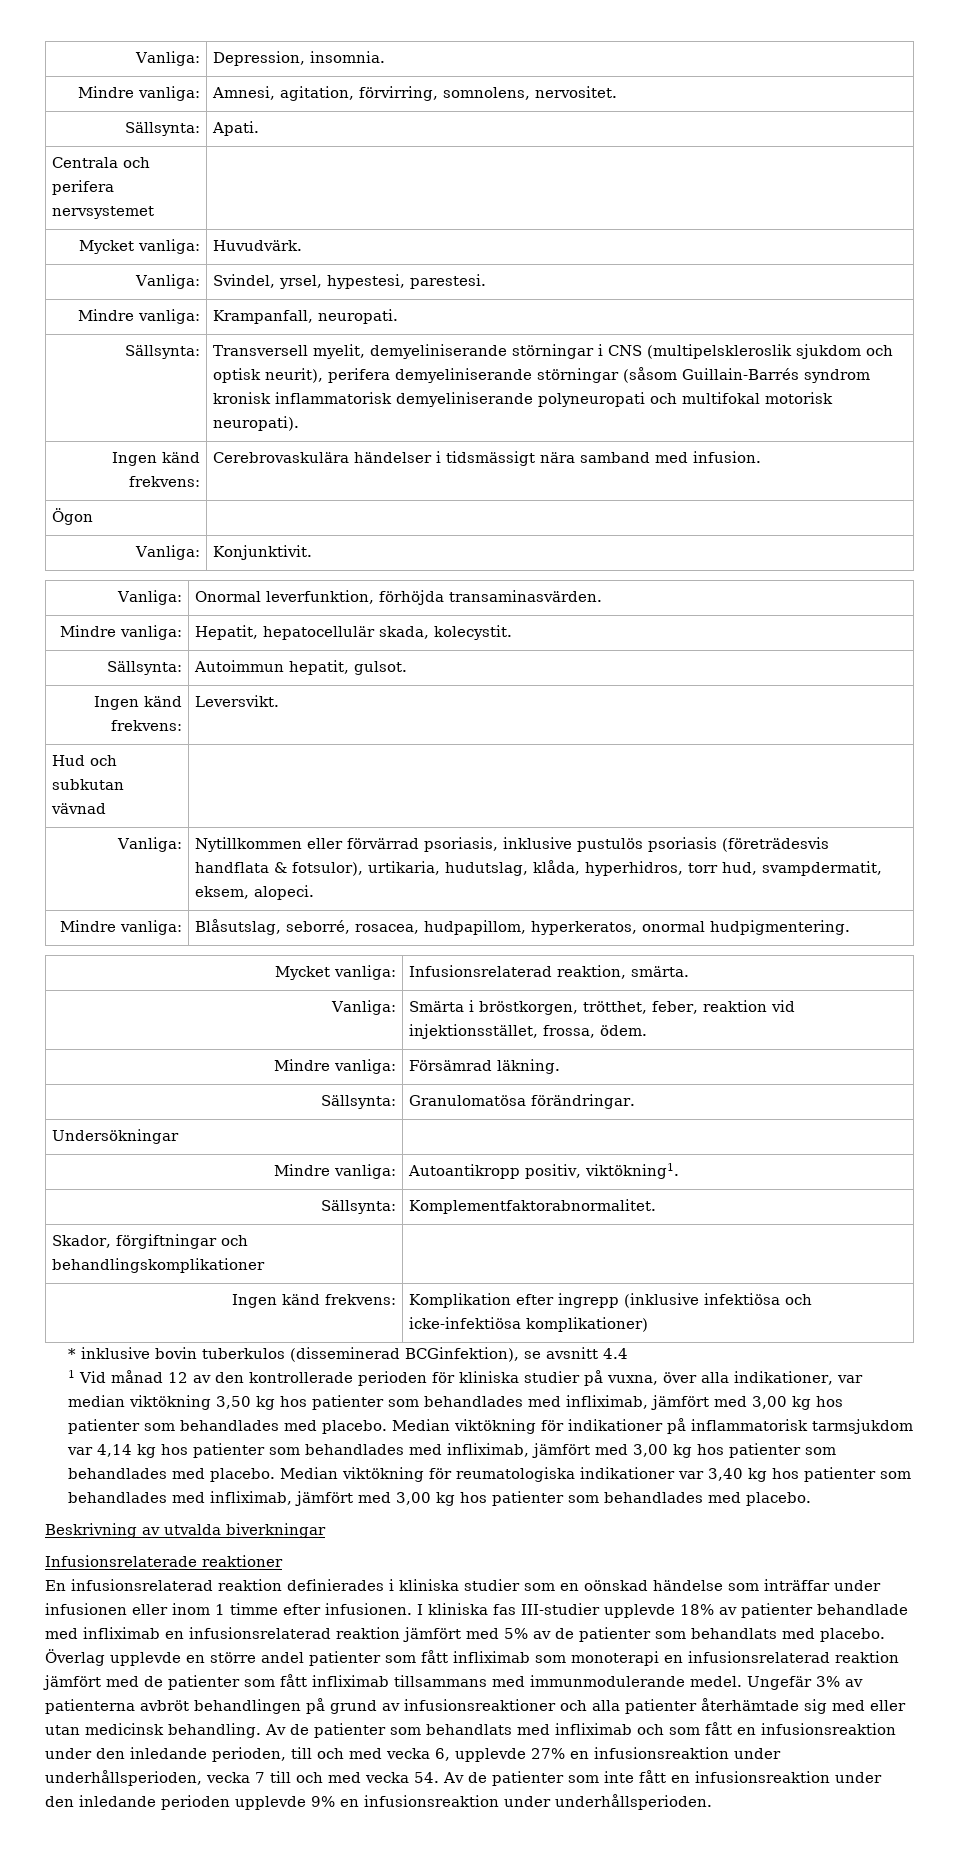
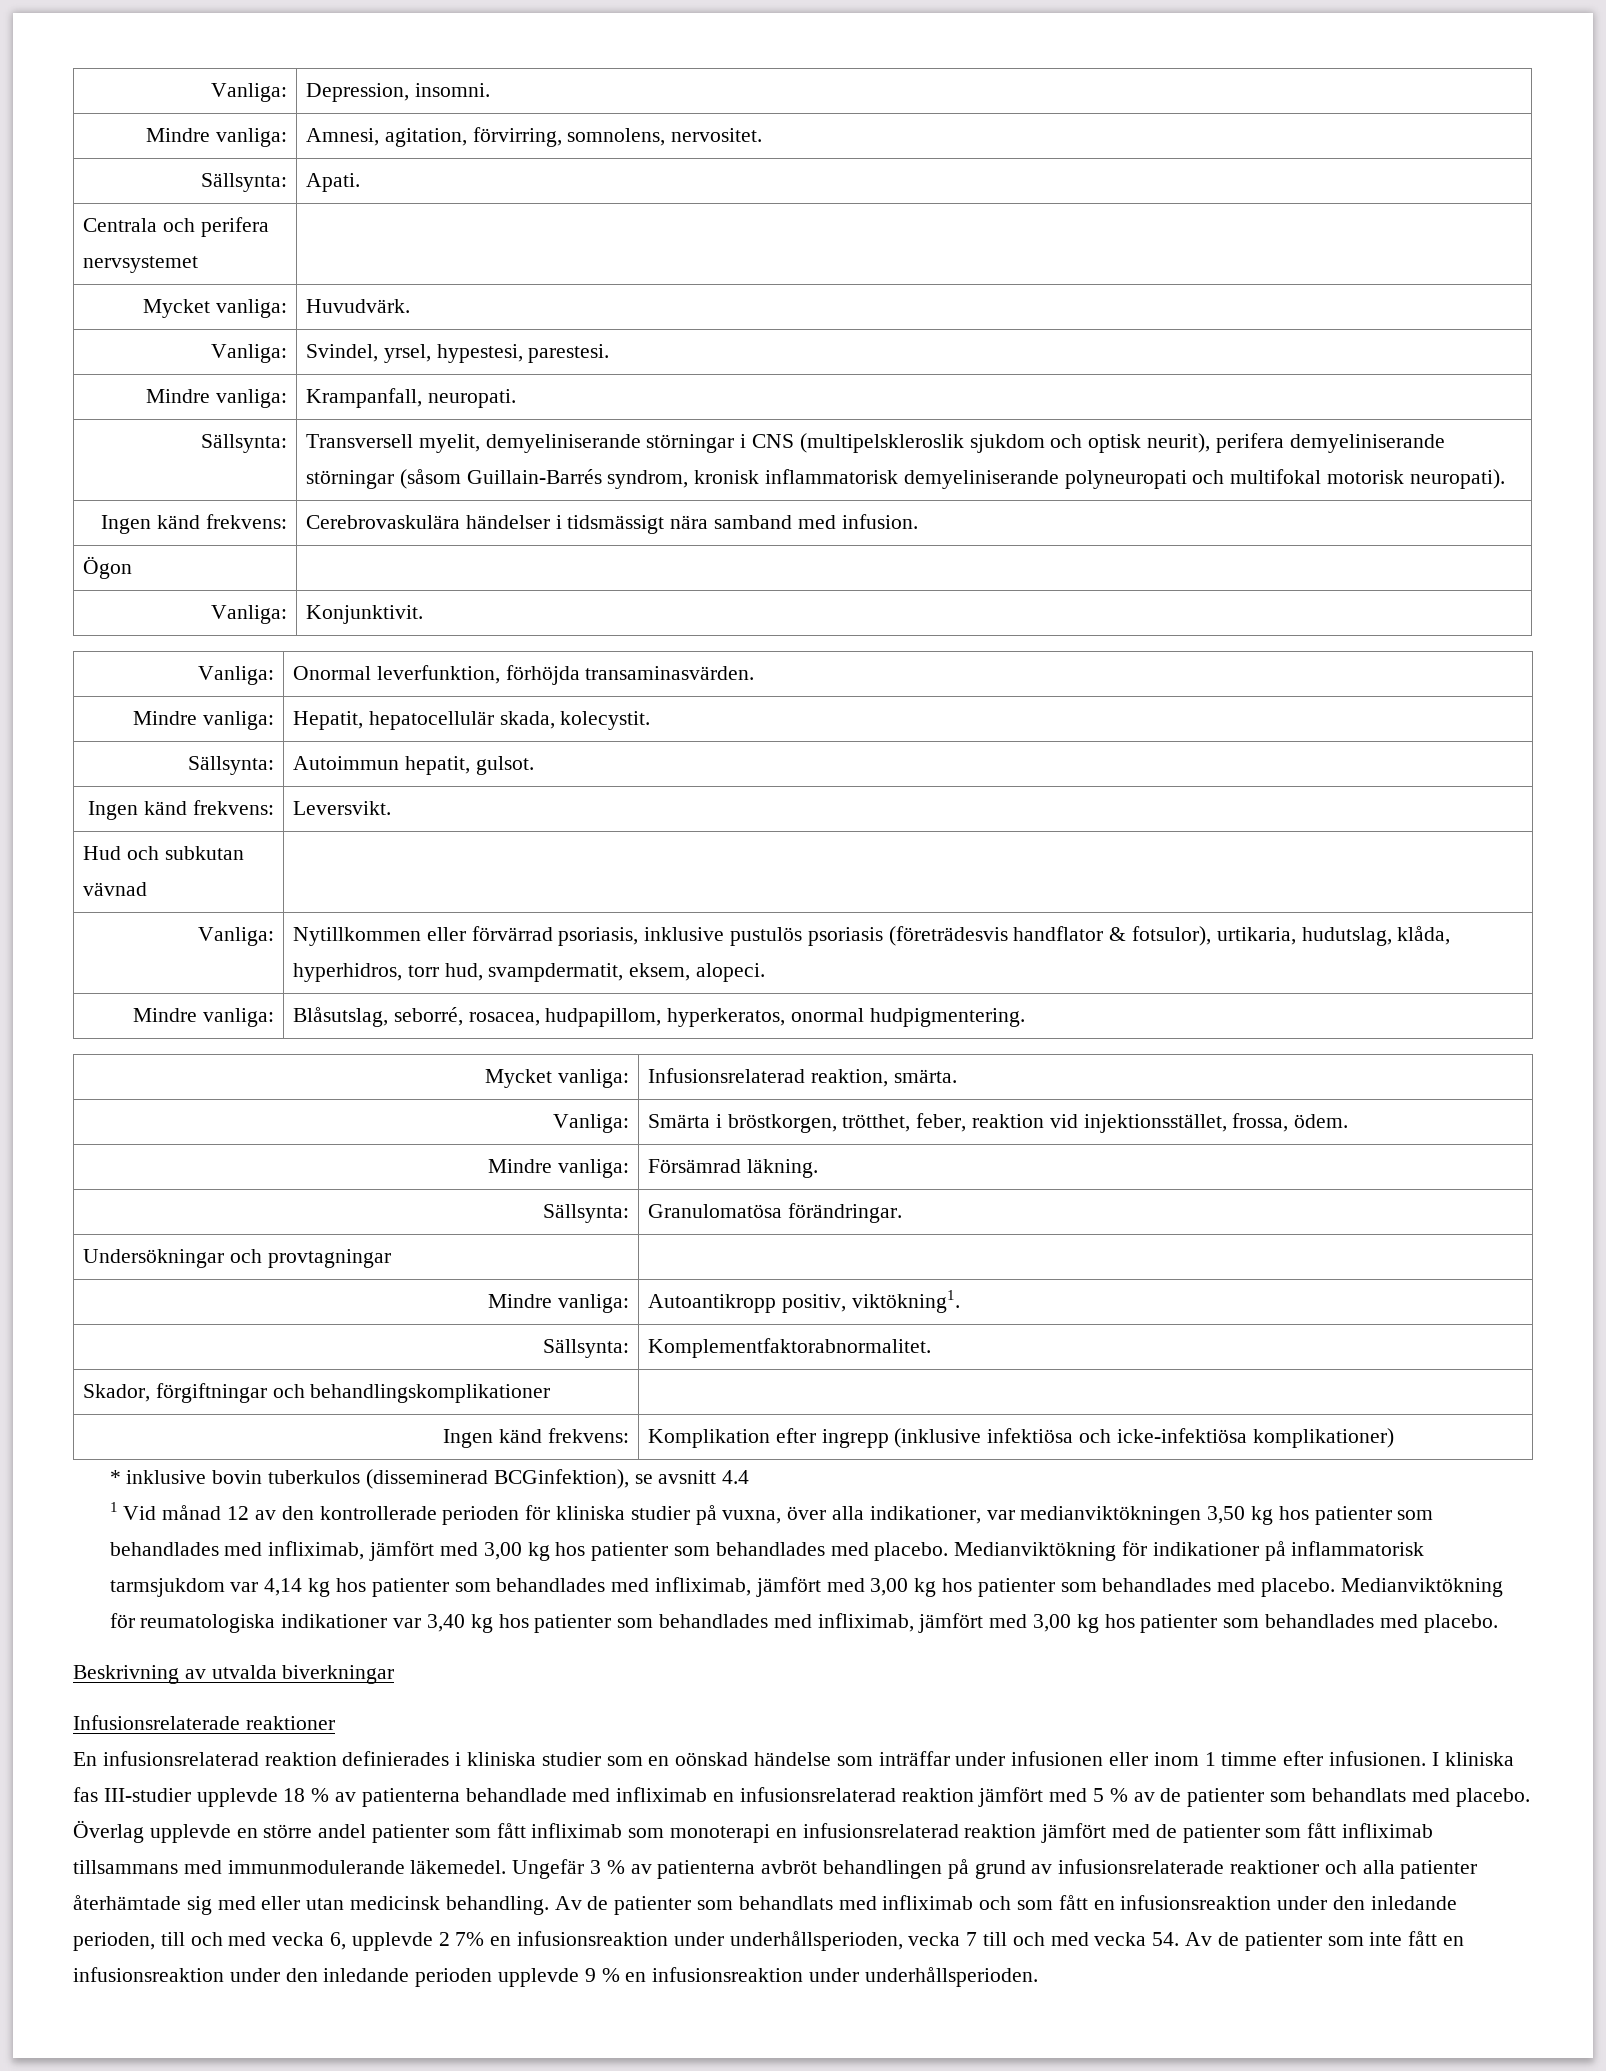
- Vanliga: | Depression, insomnia.
+ Vanliga: | Depression, insomni.
- Sällsynta: | Transversell myelit, demyeliniserande störningar i CNS (multipelskleroslik sjukdom och optisk neurit), perifera demyeliniserande störningar (såsom Guillain-Barrés syndrom kronisk inflammatorisk demyeliniserande polyneuropati och multifokal motorisk neuropati).
+ Sällsynta: | Transversell myelit, demyeliniserande störningar i CNS (multipelskleroslik sjukdom och optisk neurit), perifera demyeliniserande störningar (såsom Guillain-Barrés syndrom, kronisk inflammatorisk demyeliniserande polyneuropati och multifokal motorisk neuropati).
- Vanliga: | Nytillkommen eller förvärrad psoriasis, inklusive pustulös psoriasis (företrädesvis handflata & fotsulor), urtikaria, hudutslag, klåda, hyperhidros, torr hud, svampdermatit, eksem, alopeci.
+ Vanliga: | Nytillkommen eller förvärrad psoriasis, inklusive pustulös psoriasis (företrädesvis handflator & fotsulor), urtikaria, hudutslag, klåda, hyperhidros, torr hud, svampdermatit, eksem, alopeci.
- Undersökningar |
+ Undersökningar och provtagningar |
- 1 Vid månad 12 av den kontrollerade perioden för kliniska studier på vuxna, över alla indikationer, var median viktökning 3,50 kg hos patienter som behandlades med infliximab, jämfört med 3,00 kg hos patienter som behandlades med placebo.
+ 1 Vid månad 12 av den kontrollerade perioden för kliniska studier på vuxna, över alla indikationer, var medianviktökningen 3,50 kg hos patienter som behandlades med infliximab, jämfört med 3,00 kg hos patienter som behandlades med placebo.
- Median viktökning för indikationer på inflammatorisk tarmsjukdom var 4,14 kg hos patienter som behandlades med infliximab, jämfört med 3,00 kg hos patienter som behandlades med placebo.
+ Medianviktökning för indikationer på inflammatorisk tarmsjukdom var 4,14 kg hos patienter som behandlades med infliximab, jämfört med 3,00 kg hos patienter som behandlades med placebo.
- Median viktökning för reumatologiska indikationer var 3,40 kg hos patienter som behandlades med infliximab, jämfört med 3,00 kg hos patienter som behandlades med placebo.
+ Medianviktökning för reumatologiska indikationer var 3,40 kg hos patienter som behandlades med infliximab, jämfört med 3,00 kg hos patienter som behandlades med placebo.
- I kliniska fas III-studier upplevde 18% av patienter behandlade med infliximab en infusionsrelaterad reaktion jämfört med 5% av de patienter som behandlats med placebo.
+ I kliniska fas III-studier upplevde 18 % av patienterna behandlade med infliximab en infusionsrelaterad reaktion jämfört med 5 % av de patienter som behandlats med placebo.
- Överlag upplevde en större andel patienter som fått infliximab som monoterapi en infusionsrelaterad reaktion jämfört med de patienter som fått infliximab tillsammans med immunmodulerande medel. Ungefär 3% av patienterna avbröt behandlingen på grund av infusionsreaktioner och alla patienter återhämtade sig med eller utan medicinsk behandling.
+ Överlag upplevde en större andel patienter som fått infliximab som monoterapi en infusionsrelaterad reaktion jämfört med de patienter som fått infliximab tillsammans med immunmodulerande läkemedel. Ungefär 3 % av patienterna avbröt behandlingen på grund av infusionsrelaterade reaktioner och alla patienter återhämtade sig med eller utan medicinsk behandling.
- Av de patienter som behandlats med infliximab och som fått en infusionsreaktion under den inledande perioden, till och med vecka 6, upplevde 27% en infusionsreaktion under underhållsperioden, vecka 7 till och med vecka 54. Av de patienter som inte fått en infusionsreaktion under den inledande perioden upplevde 9% en infusionsreaktion under underhållsperioden.
+ Av de patienter som behandlats med infliximab och som fått en infusionsreaktion under den inledande perioden, till och med vecka 6, upplevde 2 7% en infusionsreaktion under underhållsperioden, vecka 7 till och med vecka 54. Av de patienter som inte fått en infusionsreaktion under den inledande perioden upplevde 9 % en infusionsreaktion under underhållsperioden.

